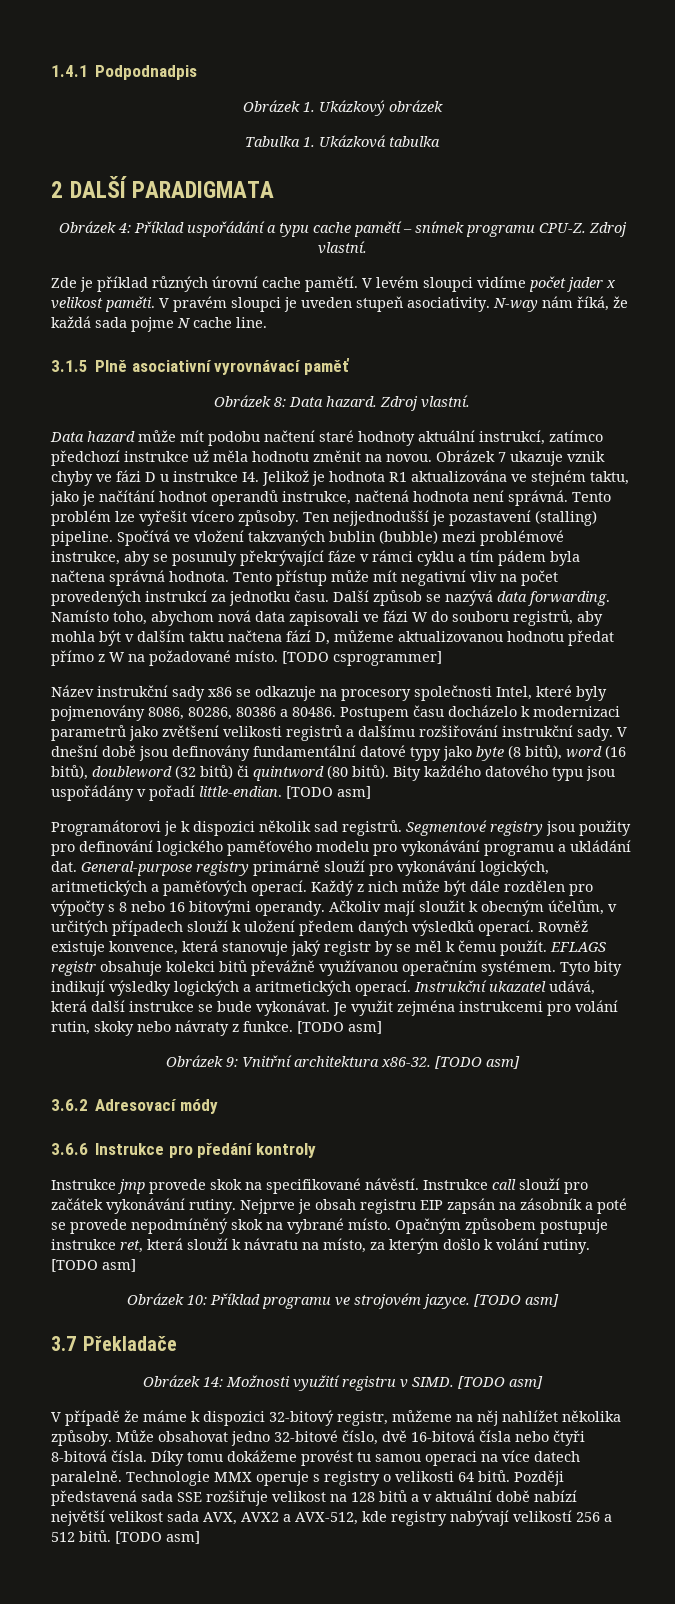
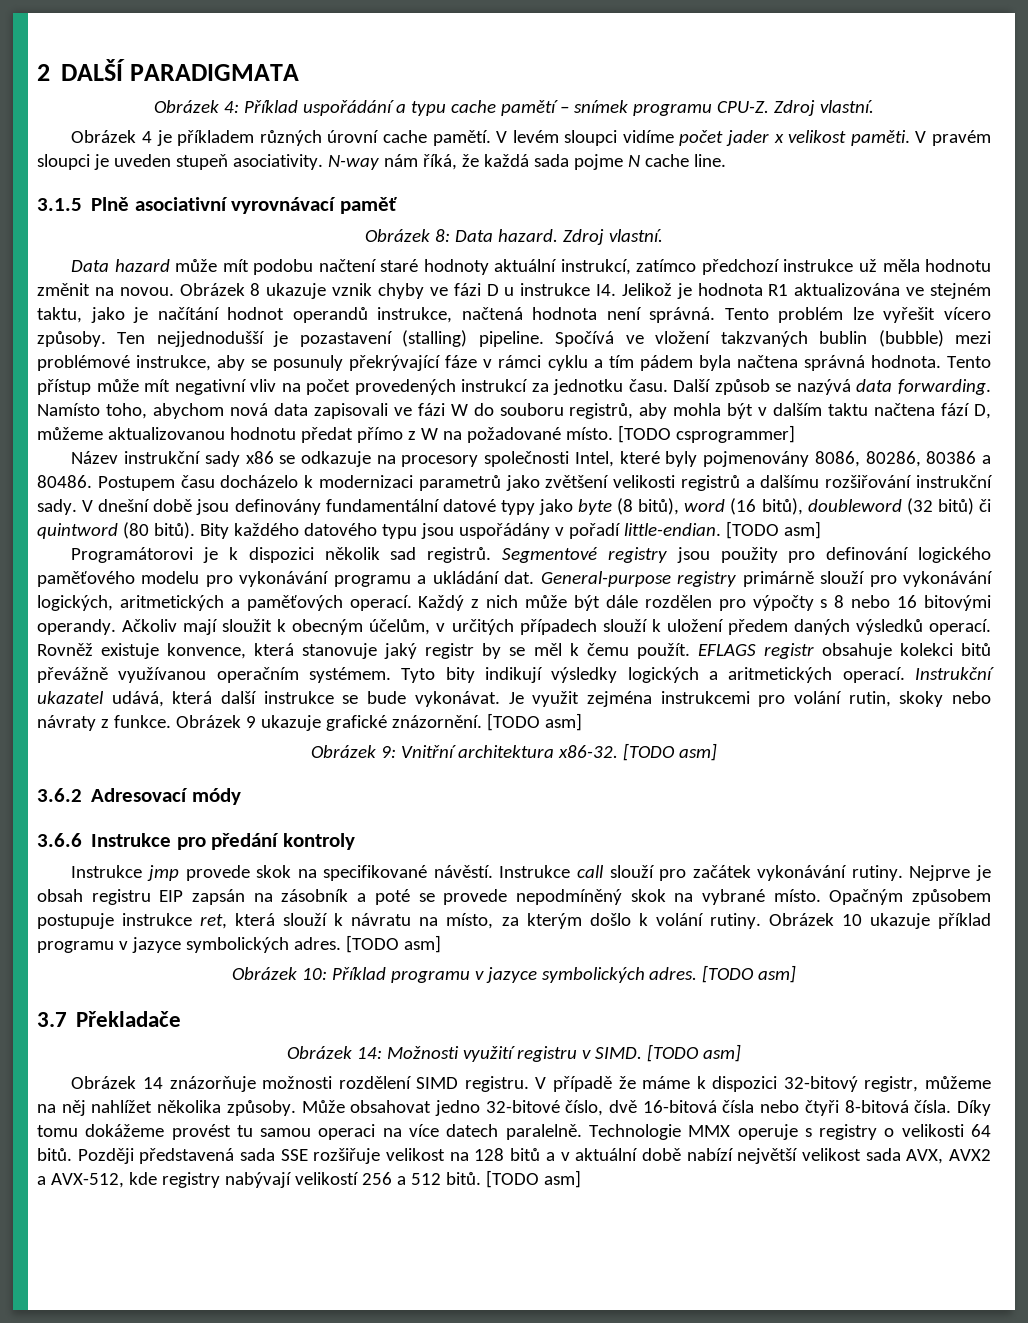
- 1.4.1 Podpodnadpis
- Obrázek 1. Ukázkový obrázek
- Tabulka 1. Ukázková tabulka
- Zde je příklad různých úrovní cache pamětí.
+ Obrázek 4 je příkladem různých úrovní cache pamětí.
- Obrázek 7 ukazuje vznik chyby ve fázi D u instrukce I4. Jelikož je hodnota R1 aktualizována ve stejném taktu, jako je načítání hodnot operandů instrukce, načtená hodnota není správná.
+ Obrázek 8 ukazuje vznik chyby ve fázi D u instrukce I4. Jelikož je hodnota R1 aktualizována ve stejném taktu, jako je načítání hodnot operandů instrukce, načtená hodnota není správná.
+ Obrázek 9 ukazuje grafické znázornění.
+ Obrázek 10 ukazuje příklad programu v jazyce symbolických adres.
- Obrázek 10: Příklad programu ve strojovém jazyce.
+ Obrázek 10: Příklad programu v jazyce symbolických adres.
+ Obrázek 14 znázorňuje možnosti rozdělení SIMD registru.

